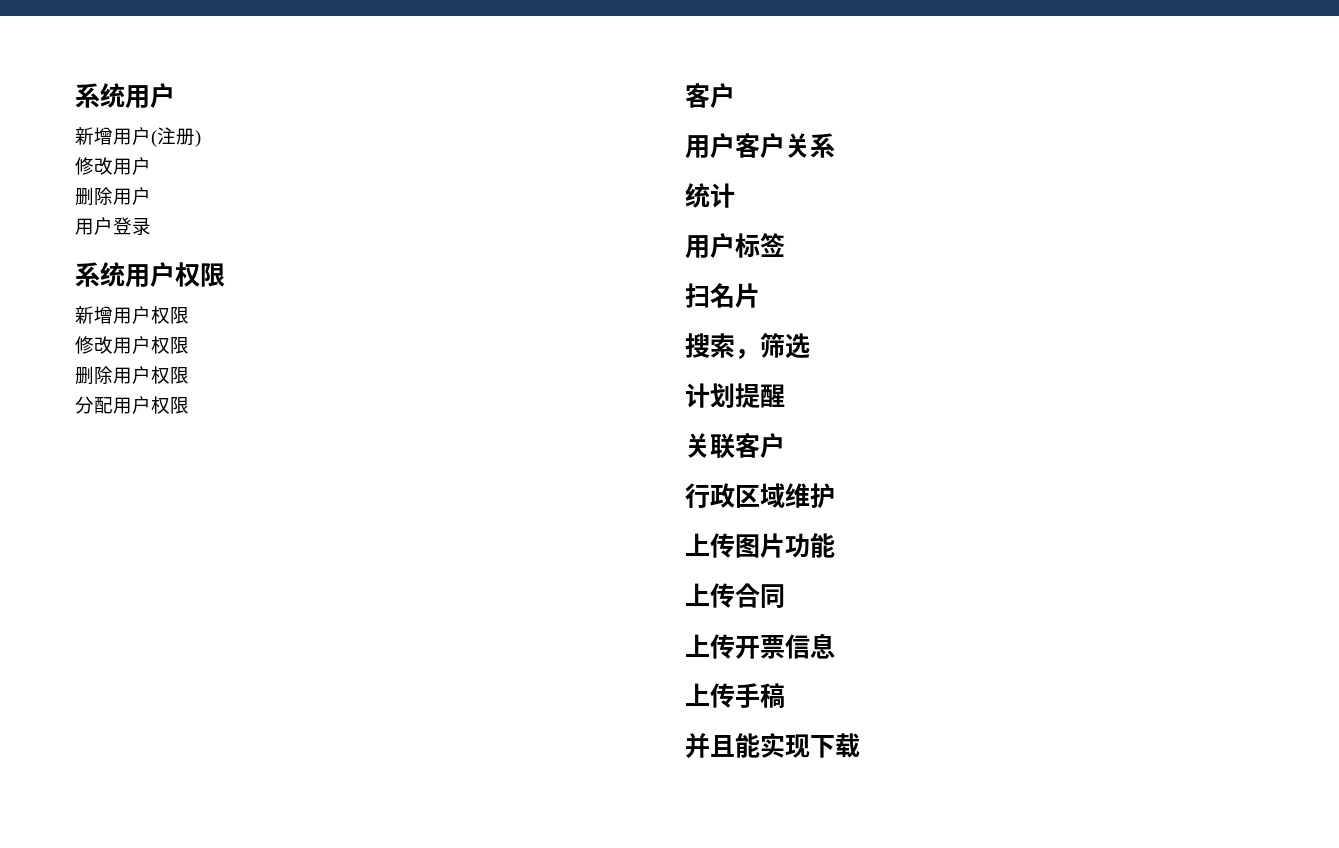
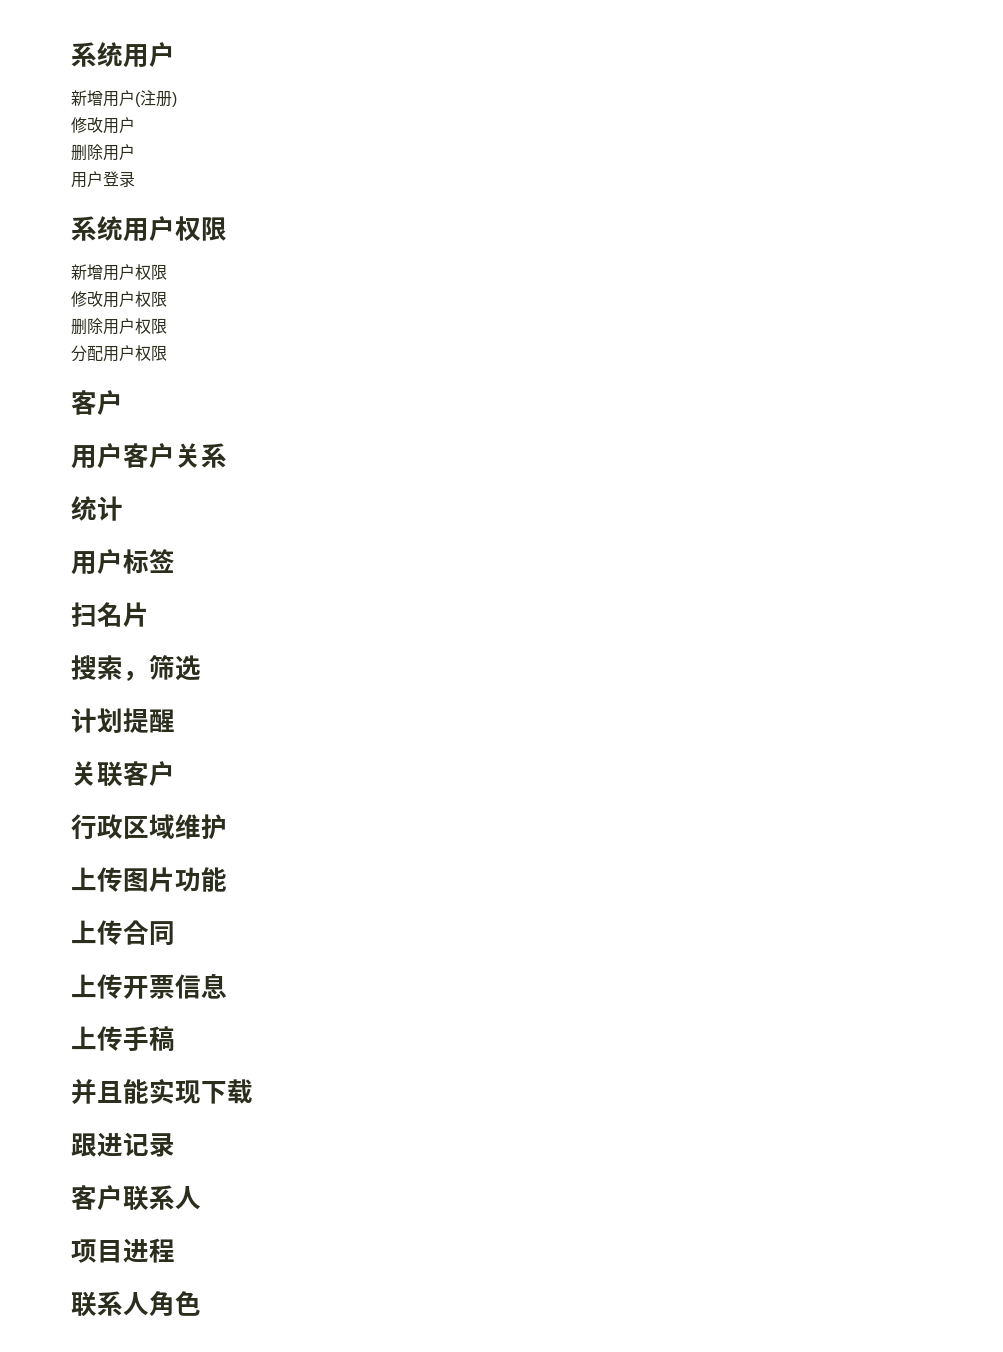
+ 跟进记录
+ 客户联系人
+ 项目进程
+ 联系人角色

